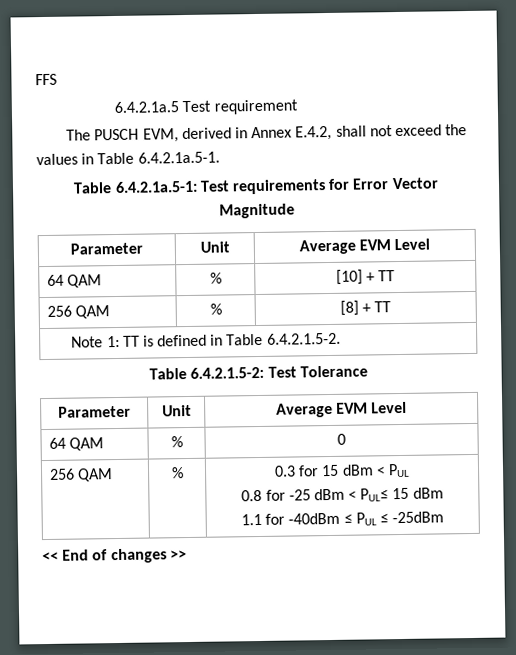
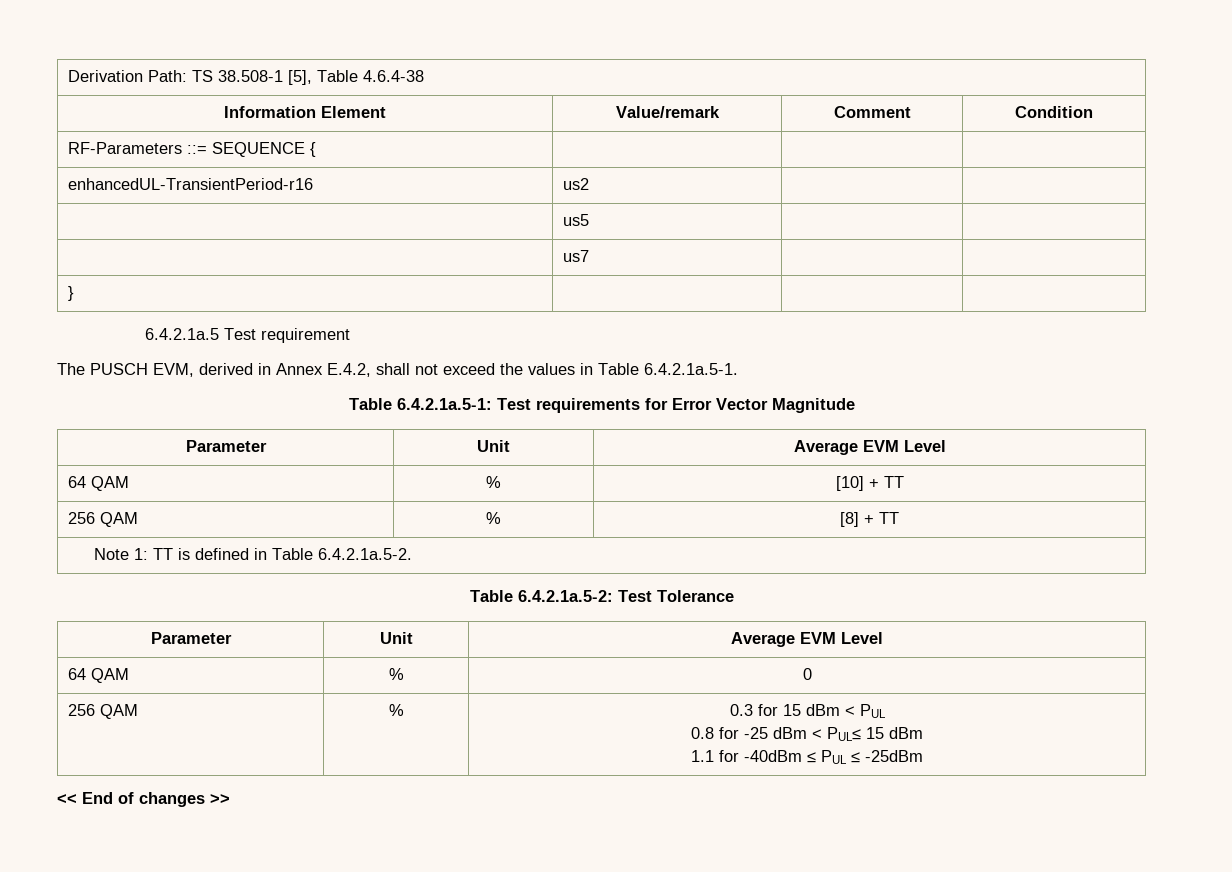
- FFS
+ Derivation Path: TS 38.508-1 [5], Table 4.6.4-38
+ Information Element | Value/remark | Comment | Condition
+ RF-Parameters ::= SEQUENCE { | | |
+ enhancedUL-TransientPeriod-r16 | us2 | |
+ | us5 | |
+ | us7 | |
+ } | | |
- Note 1: TT is defined in Table 6.4.2.1.5-2.
- Table 6.4.2.1.5-2: Test Tolerance
+ Note 1: TT is defined in Table 6.4.2.1a.5-2.
+ Table 6.4.2.1a.5-2: Test Tolerance

